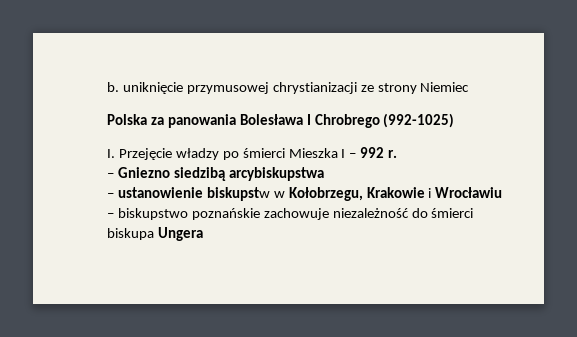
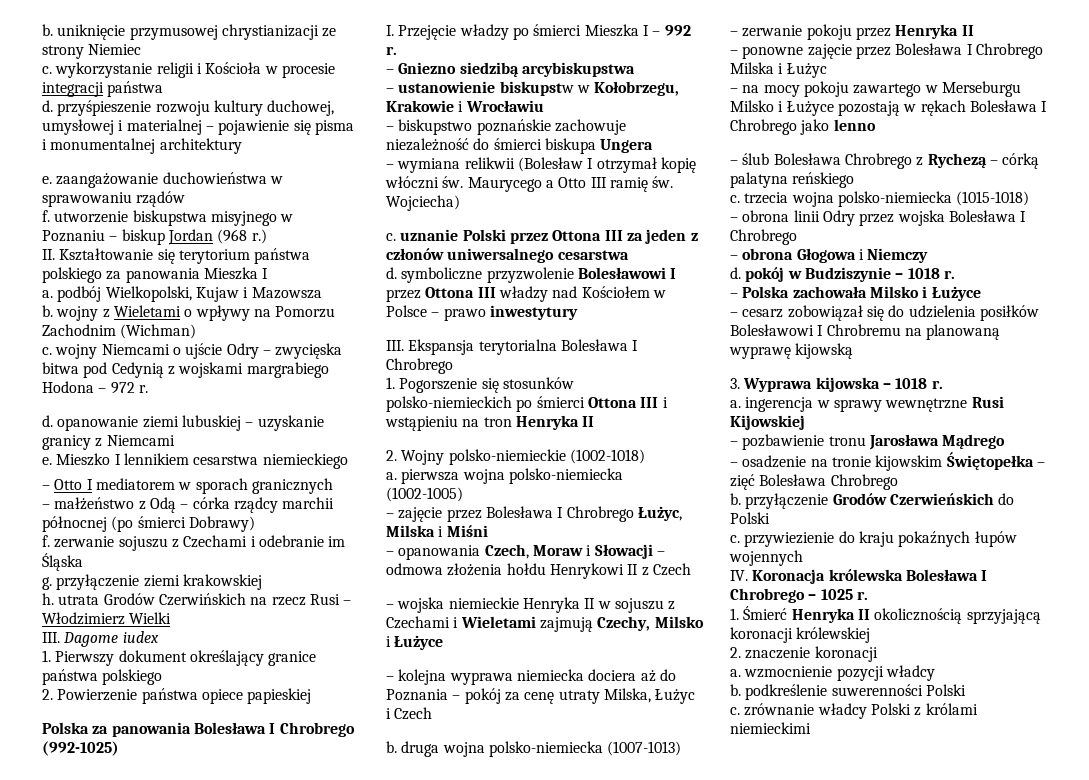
+ c. wykorzystanie religii i Kościoła w procesie integracji państwa
+ d. przyśpieszenie rozwoju kultury duchowej, umysłowej i materialnej – pojawienie się pisma i monumentalnej architektury
+ e. zaangażowanie duchowieństwa w sprawowaniu rządów
+ f. utworzenie biskupstwa misyjnego w Poznaniu – biskup Jordan (968 r.)
+ II. Kształtowanie się terytorium państwa polskiego za panowania Mieszka I
+ a. podbój Wielkopolski, Kujaw i Mazowsza
+ b. wojny z Wieletami o wpływy na Pomorzu Zachodnim (Wichman)
+ c. wojny Niemcami o ujście Odry – zwycięska bitwa pod Cedynią z wojskami margrabiego Hodona – 972 r.
+ d. opanowanie ziemi lubuskiej – uzyskanie granicy z Niemcami
+ e. Mieszko I lennikiem cesarstwa niemieckiego
+ – Otto I mediatorem w sporach granicznych
+ – małżeństwo z Odą – córka rządcy marchii północnej (po śmierci Dobrawy)
+ f. zerwanie sojuszu z Czechami i odebranie im Śląska
+ g. przyłączenie ziemi krakowskiej
+ h. utrata Grodów Czerwińskich na rzecz Rusi – Włodzimierz Wielki
+ III. Dagome iudex
+ 1. Pierwszy dokument określający granice państwa polskiego
+ 2. Powierzenie państwa opiece papieskiej
+ – wymiana relikwii (Bolesław I otrzymał kopię włóczni św. Maurycego a Otto III ramię św. Wojciecha)
+ c. uznanie Polski przez Ottona III za jeden z członów uniwersalnego cesarstwa
+ d. symboliczne przyzwolenie Bolesławowi I przez Ottona III władzy nad Kościołem w Polsce – prawo inwestytury
+ III. Ekspansja terytorialna Bolesława I Chrobrego
+ 1. Pogorszenie się stosunków polsko-niemieckich po śmierci Ottona III i wstąpieniu na tron Henryka II
+ 2. Wojny polsko-niemieckie (1002-1018)
+ a. pierwsza wojna polsko-niemiecka (1002-1005)
+ – zajęcie przez Bolesława I Chrobrego Łużyc, Milska i Miśni
+ – opanowania Czech, Moraw i Słowacji – odmowa złożenia hołdu Henrykowi II z Czech
+ – wojska niemieckie Henryka II w sojuszu z Czechami i Wieletami zajmują Czechy, Milsko i Łużyce
+ – kolejna wyprawa niemiecka dociera aż do Poznania – pokój za cenę utraty Milska, Łużyc i Czech
+ b. druga wojna polsko-niemiecka (1007-1013)
+ – zerwanie pokoju przez Henryka II
+ – ponowne zajęcie przez Bolesława I Chrobrego Milska i Łużyc
+ – na mocy pokoju zawartego w Merseburgu Milsko i Łużyce pozostają w rękach Bolesława I Chrobrego jako lenno
+ – ślub Bolesława Chrobrego z Rychezą – córką palatyna reńskiego
+ c. trzecia wojna polsko-niemiecka (1015-1018)
+ – obrona linii Odry przez wojska Bolesława I Chrobrego
+ – obrona Głogowa i Niemczy
+ d. pokój w Budziszynie – 1018 r.
+ – Polska zachowała Milsko i Łużyce
+ – cesarz zobowiązał się do udzielenia posiłków Bolesławowi I Chrobremu na planowaną wyprawę kijowską
+ 3. Wyprawa kijowska – 1018 r.
+ a. ingerencja w sprawy wewnętrzne Rusi Kijowskiej
+ – pozbawienie tronu Jarosława Mądrego
+ – osadzenie na tronie kijowskim Świętopełka – zięć Bolesława Chrobrego
+ b. przyłączenie Grodów Czerwieńskich do Polski
+ c. przywiezienie do kraju pokaźnych łupów wojennych
+ IV. Koronacja królewska Bolesława I Chrobrego – 1025 r.
+ 1. Śmierć Henryka II okolicznością sprzyjającą koronacji królewskiej
+ 2. znaczenie koronacji
+ a. wzmocnienie pozycji władcy
+ b. podkreślenie suwerenności Polski
+ c. zrównanie władcy Polski z królami niemieckimi

